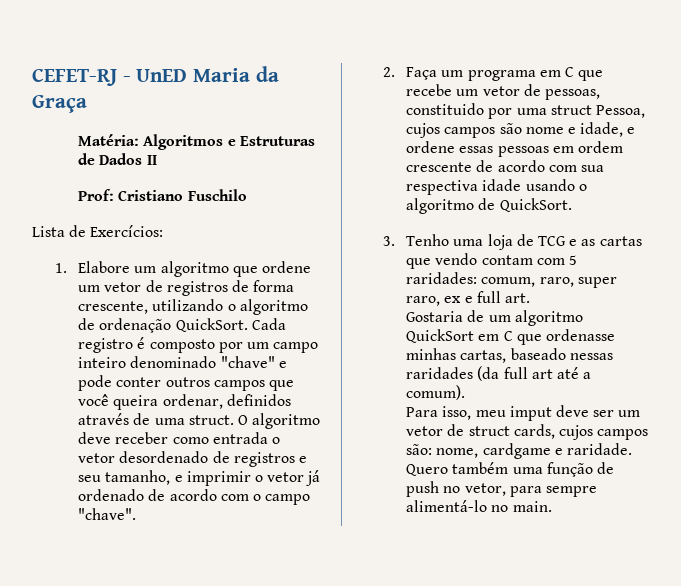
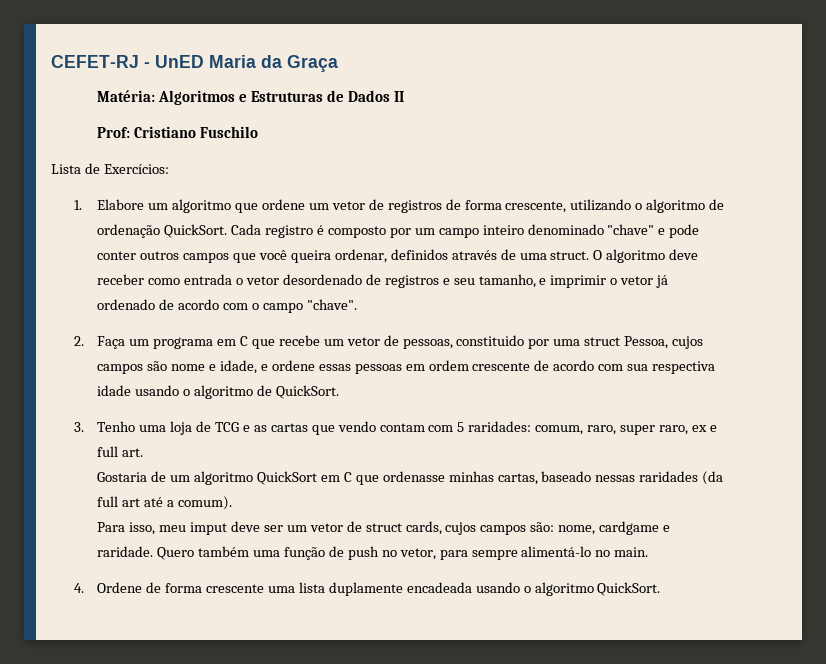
+ 4. Ordene de forma crescente uma lista duplamente encadeada usando o algoritmo QuickSort.

